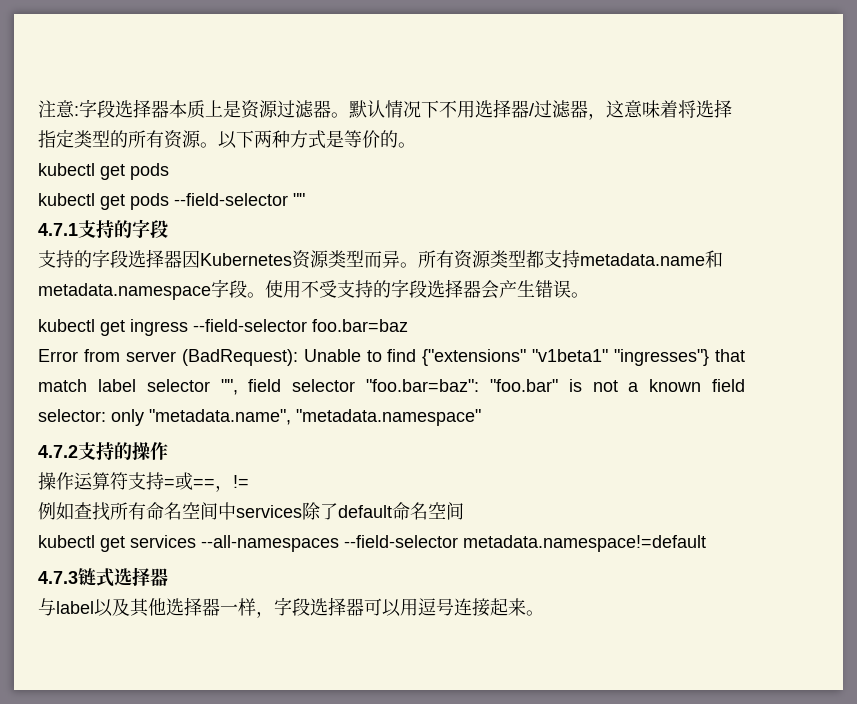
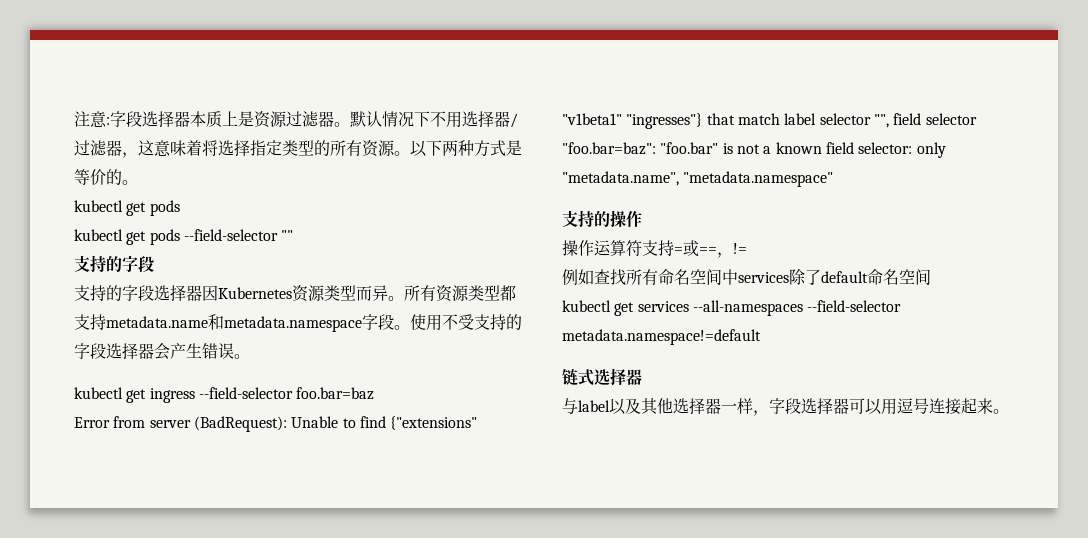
  kubectl get pods --field-selector ""
- 4.7.1支持的字段
+ 支持的字段
- 4.7.2支持的操作
+ 支持的操作
- 4.7.3链式选择器
+ 链式选择器

